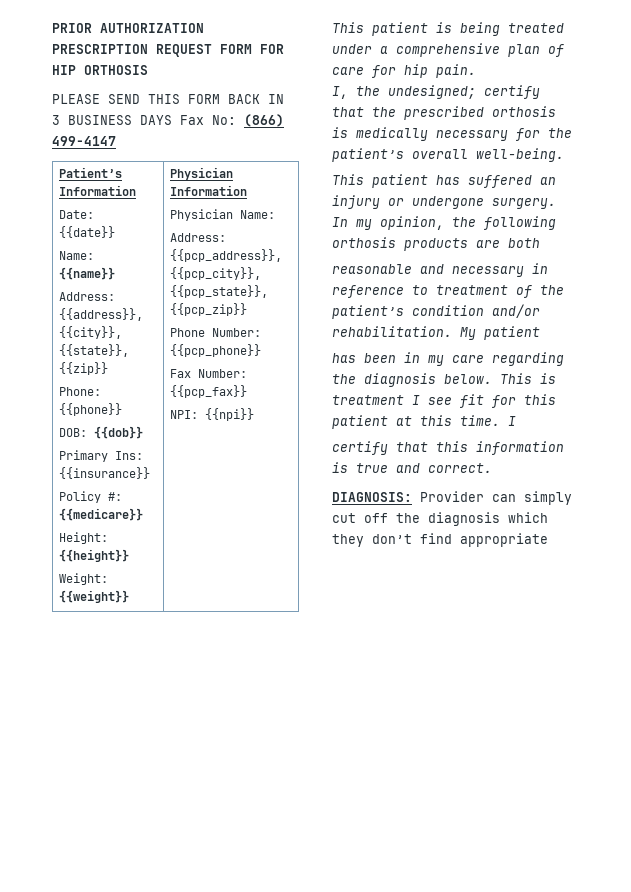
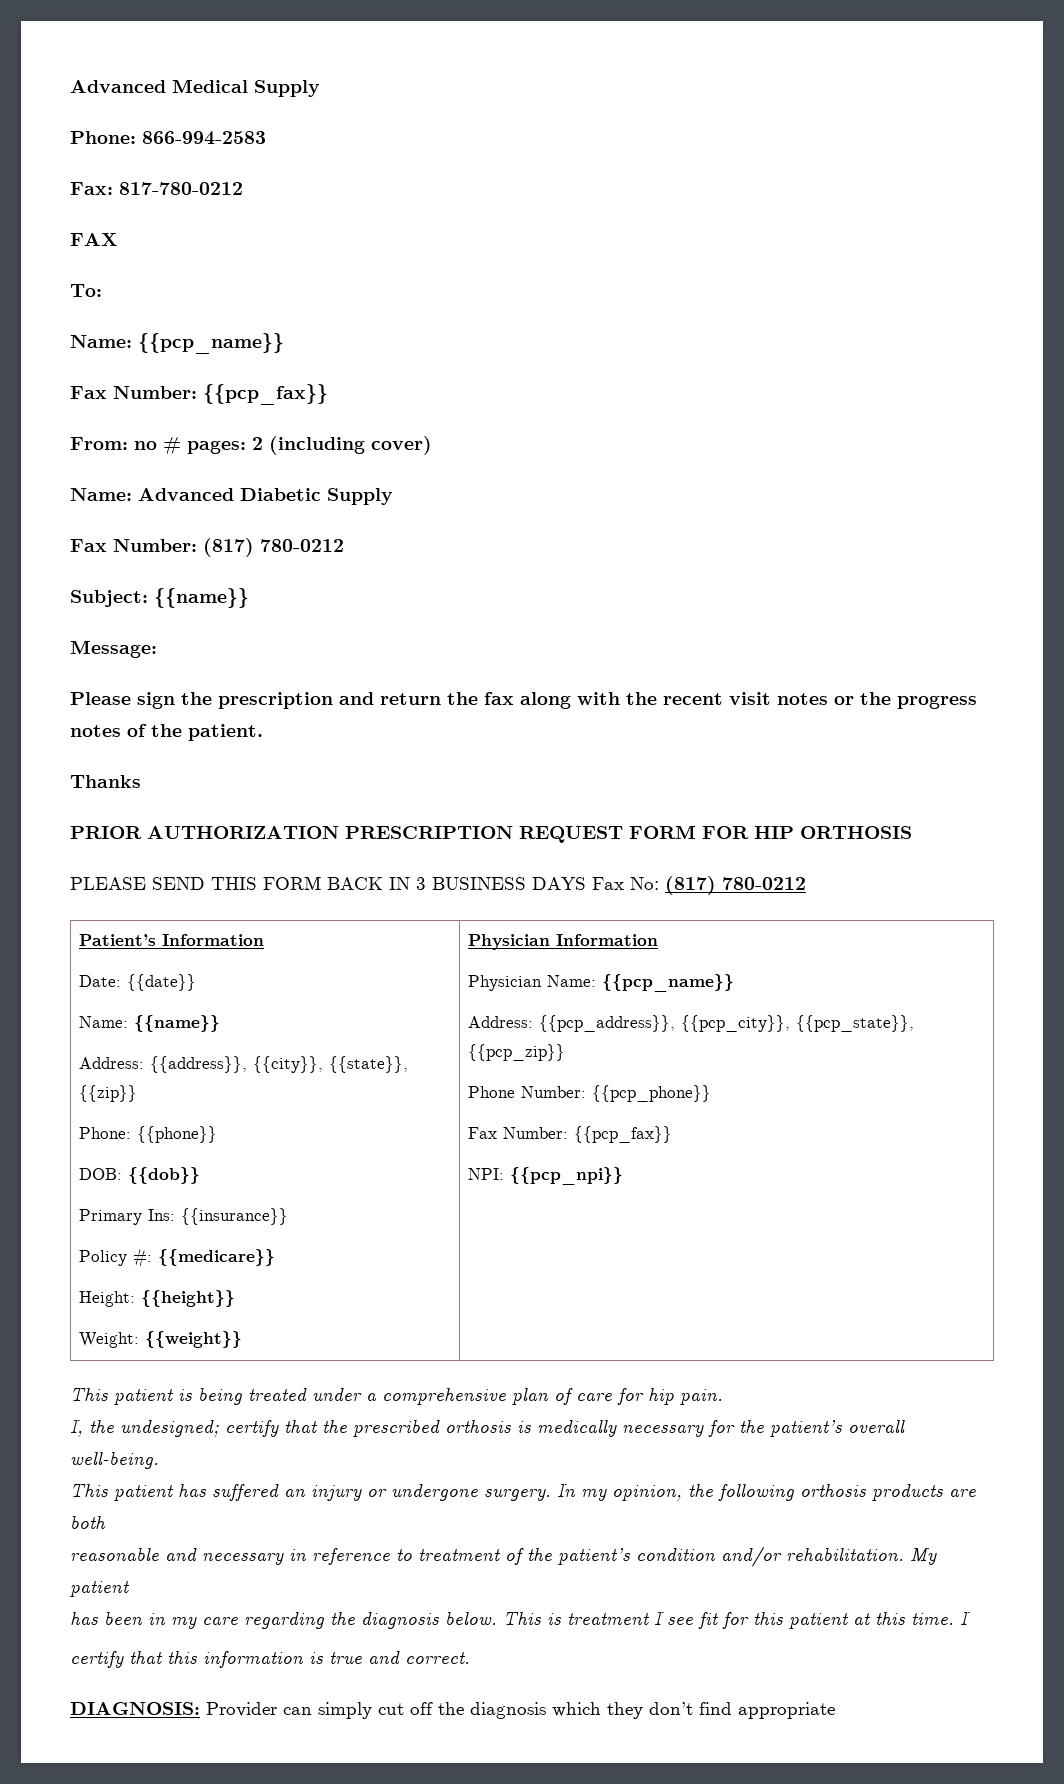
+ Advanced Medical Supply
+ Phone: 866-994-2583
+ Fax: 817-780-0212
+ FAX
+ To:
+ Name: {{pcp_name}}
+ Fax Number: {{pcp_fax}}
+ From: no # pages: 2 (including cover)
+ Name: Advanced Diabetic Supply
+ Fax Number: (817) 780-0212
+ Subject: {{name}}
+ Message:
+ Please sign the prescription and return the fax along with the recent visit notes or the progress notes of the patient.
+ Thanks
- PLEASE SEND THIS FORM BACK IN 3 BUSINESS DAYS Fax No: (866) 499-4147
+ PLEASE SEND THIS FORM BACK IN 3 BUSINESS DAYS Fax No: (817) 780-0212
- Physician Name:
+ Physician Name: {{pcp_name}}
- NPI: {{npi}}
+ NPI: {{pcp_npi}}

